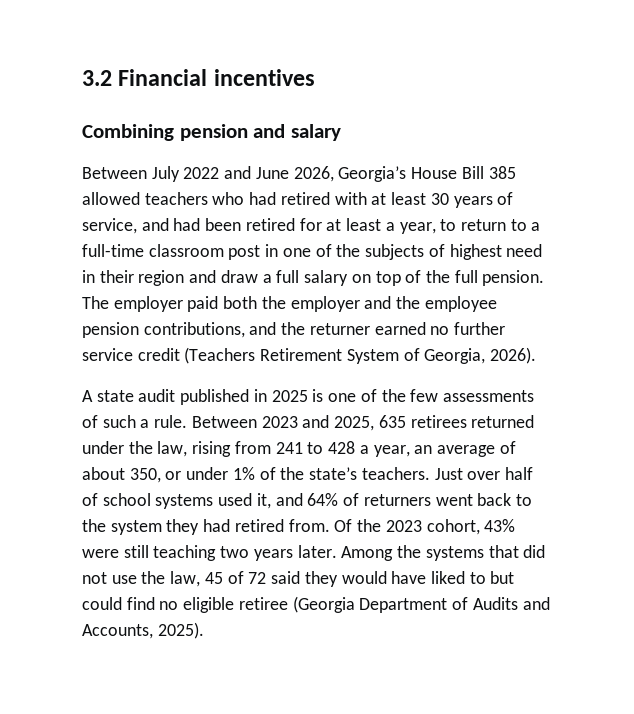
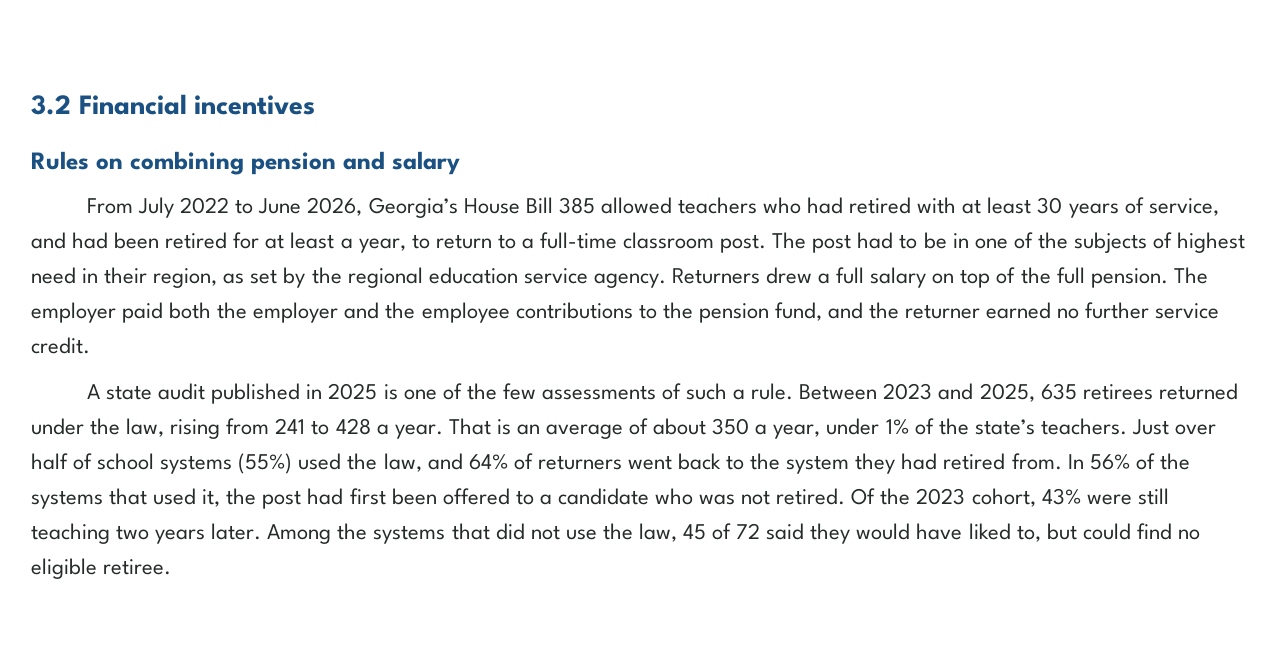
- Combining pension and salary
+ Rules on combining pension and salary
- Between July 2022 and June 2026, Georgia’s House Bill 385 allowed teachers who had retired with at least 30 years of service, and had been retired for at least a year, to return to a full-time classroom post in one of the subjects of highest need in their region and draw a full salary on top of the full pension.
+ From July 2022 to June 2026, Georgia’s House Bill 385 allowed teachers who had retired with at least 30 years of service, and had been retired for at least a year, to return to a full-time classroom post. The post had to be in one of the subjects of highest need in their region, as set by the regional education service agency. Returners drew a full salary on top of the full pension.
- The employer paid both the employer and the employee pension contributions, and the returner earned no further service credit (Teachers Retirement System of Georgia, 2026).
+ The employer paid both the employer and the employee contributions to the pension fund, and the returner earned no further service credit.
- Between 2023 and 2025, 635 retirees returned under the law, rising from 241 to 428 a year, an average of about 350, or under 1% of the state’s teachers.
+ Between 2023 and 2025, 635 retirees returned under the law, rising from 241 to 428 a year. That is an average of about 350 a year, under 1% of the state’s teachers.
- Just over half of school systems used it, and 64% of returners went back to the system they had retired from.
+ Just over half of school systems (55%) used the law, and 64% of returners went back to the system they had retired from.
+ In 56% of the systems that used it, the post had first been offered to a candidate who was not retired.
- Among the systems that did not use the law, 45 of 72 said they would have liked to but could find no eligible retiree (Georgia Department of Audits and Accounts, 2025).
+ Among the systems that did not use the law, 45 of 72 said they would have liked to, but could find no eligible retiree.

